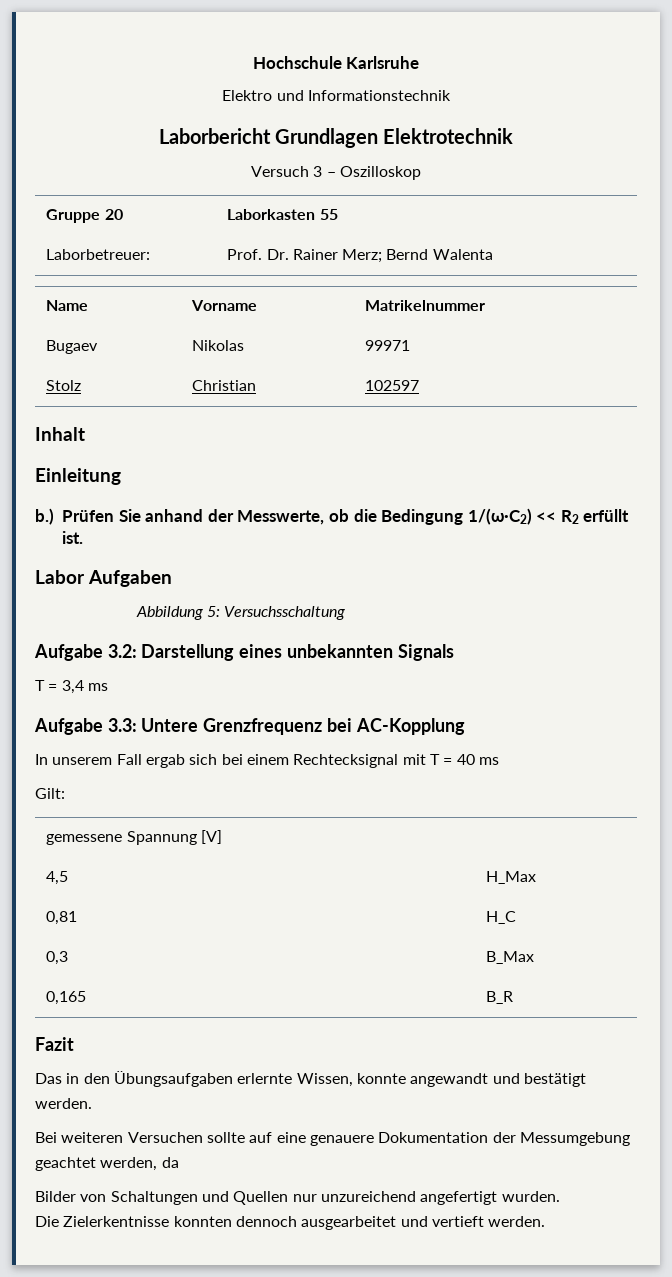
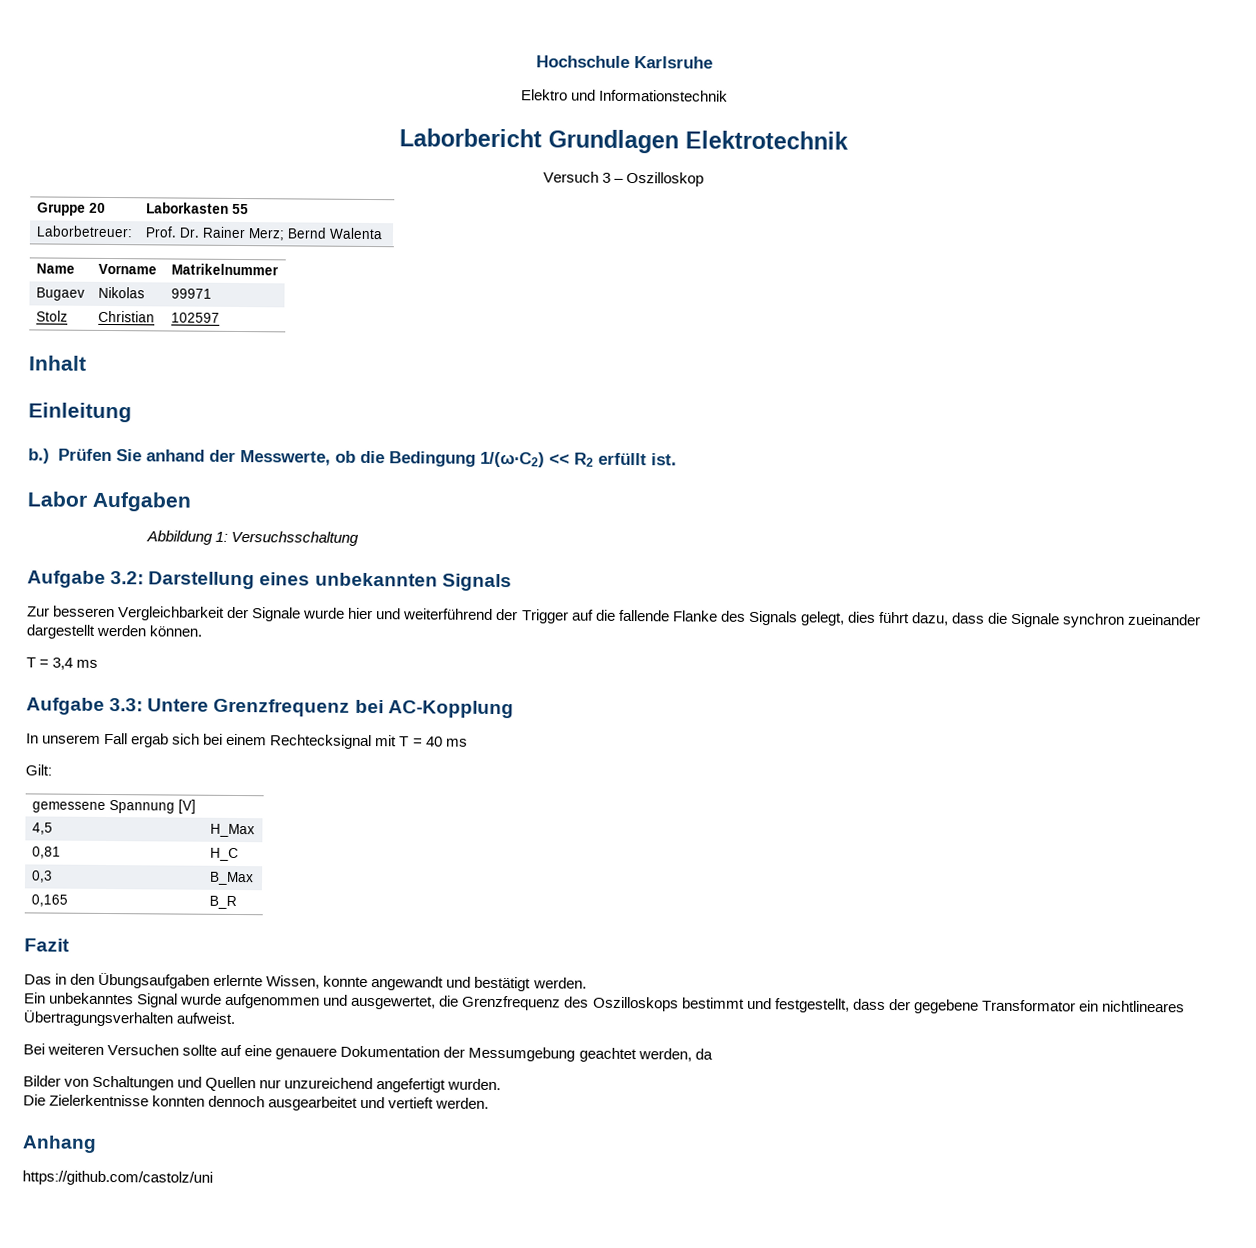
- Abbildung 5: Versuchsschaltung
+ Abbildung 1: Versuchsschaltung
+ Zur besseren Vergleichbarkeit der Signale wurde hier und weiterführend der Trigger auf die fallende Flanke des Signals gelegt, dies führt dazu, dass die Signale synchron zueinander dargestellt werden können.
+ Ein unbekanntes Signal wurde aufgenommen und ausgewertet, die Grenzfrequenz des Oszilloskops bestimmt und festgestellt, dass der gegebene Transformator ein nichtlineares Übertragungsverhalten aufweist.
+ Anhang
+ https://github.com/castolz/uni

